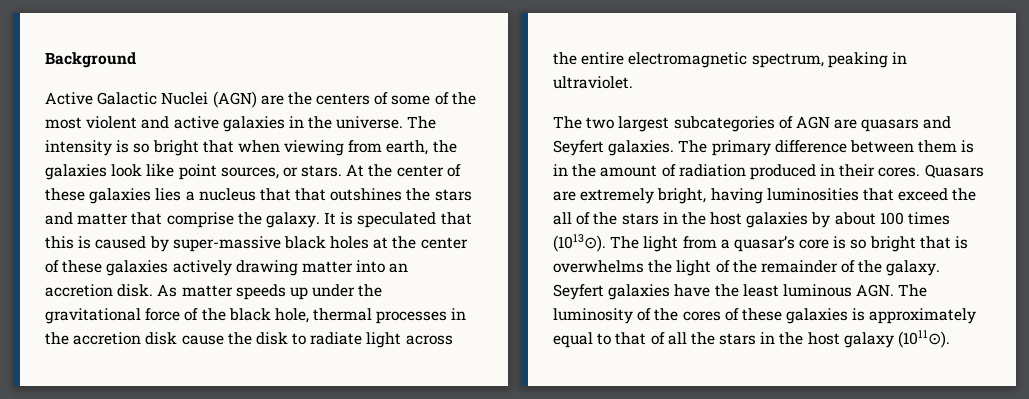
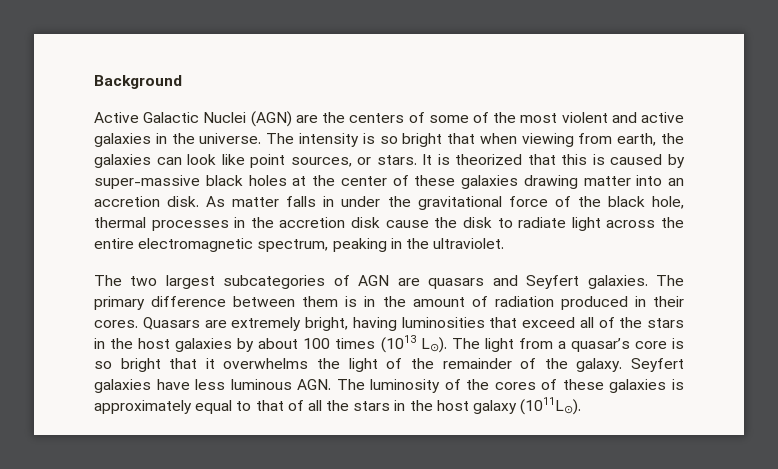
- The intensity is so bright that when viewing from earth, the galaxies look like point sources, or stars.
+ The intensity is so bright that when viewing from earth, the galaxies can look like point sources, or stars.
- At the center of these galaxies lies a nucleus that that outshines the stars and matter that comprise the galaxy.
- It is speculated that this is caused by super-massive black holes at the center of these galaxies actively drawing matter into an accretion disk.
+ It is theorized that this is caused by super-massive black holes at the center of these galaxies drawing matter into an accretion disk.
- As matter speeds up under the gravitational force of the black hole, thermal processes in the accretion disk cause the disk to radiate light across the entire electromagnetic spectrum, peaking in ultraviolet.
+ As matter falls in under the gravitational force of the black hole, thermal processes in the accretion disk cause the disk to radiate light across the entire electromagnetic spectrum, peaking in the ultraviolet.
- Quasars are extremely bright, having luminosities that exceed the all of the stars in the host galaxies by about 100 times (1013⊙). The light from a quasar’s core is so bright that is overwhelms the light of the remainder of the galaxy.
+ Quasars are extremely bright, having luminosities that exceed all of the stars in the host galaxies by about 100 times (1013 L⊙). The light from a quasar’s core is so bright that it overwhelms the light of the remainder of the galaxy.
- Seyfert galaxies have the least luminous AGN. The luminosity of the cores of these galaxies is approximately equal to that of all the stars in the host galaxy (1011⊙).
+ Seyfert galaxies have less luminous AGN. The luminosity of the cores of these galaxies is approximately equal to that of all the stars in the host galaxy (1011L⊙).

